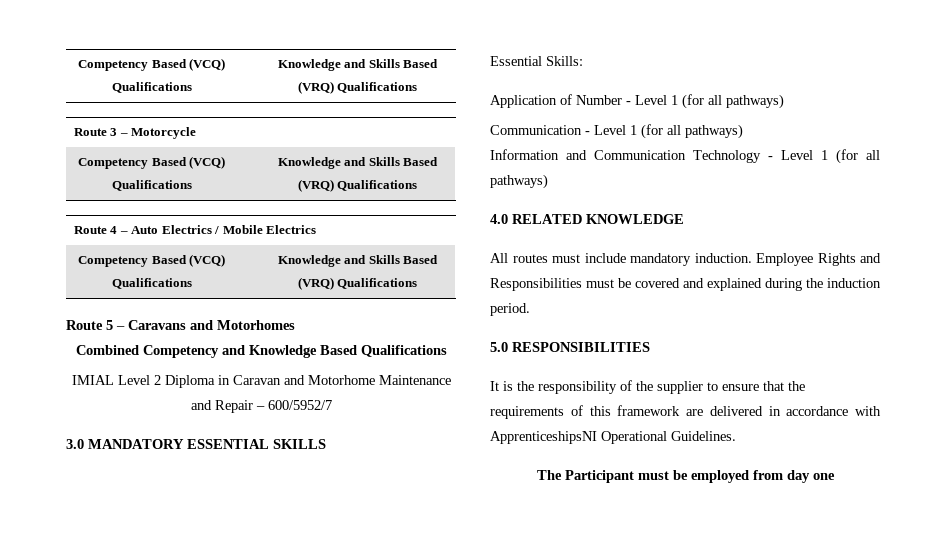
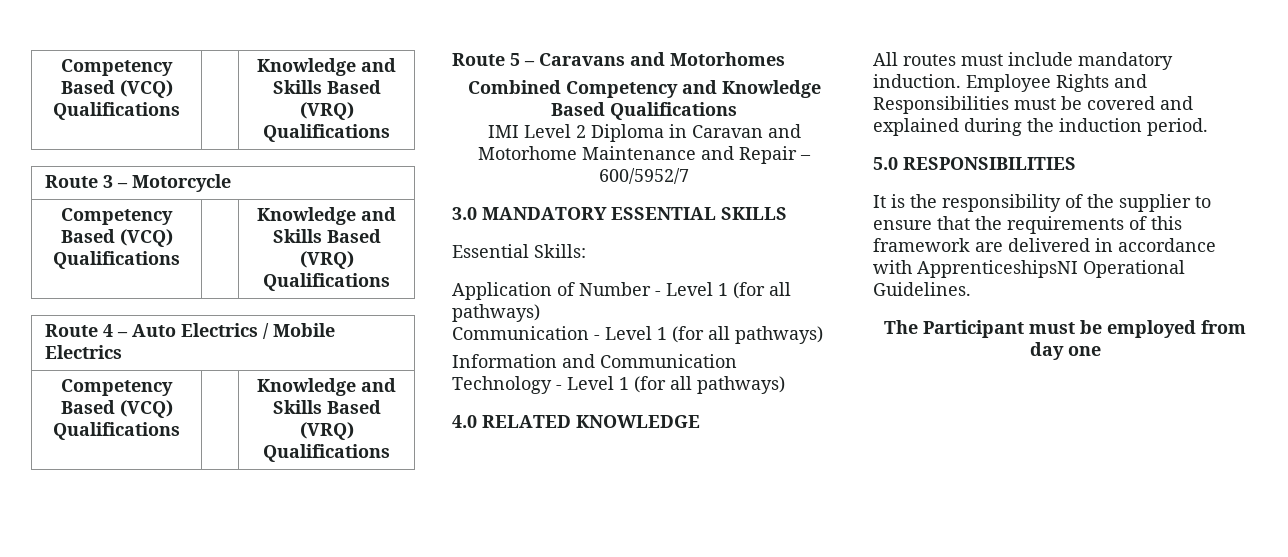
- IMIAL Level 2 Diploma in Caravan and Motorhome Maintenance and Repair – 600/5952/7
+ IMI Level 2 Diploma in Caravan and Motorhome Maintenance and Repair – 600/5952/7

